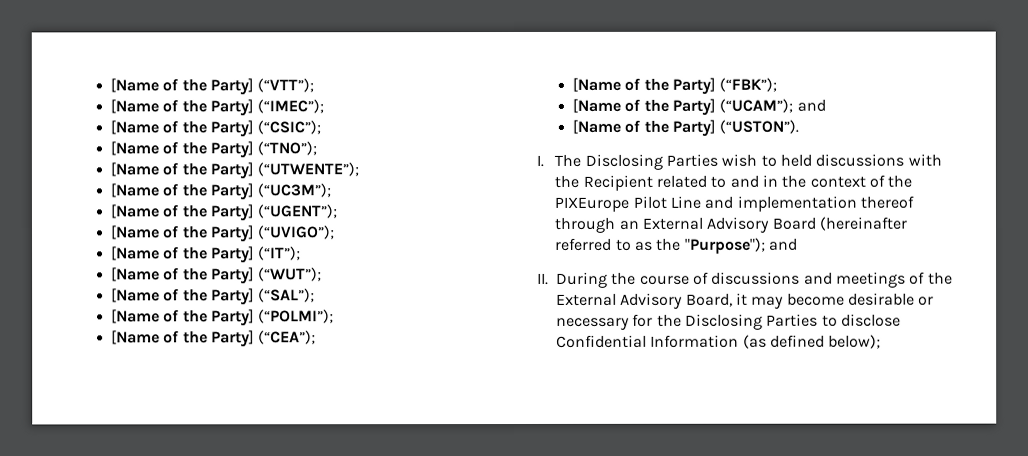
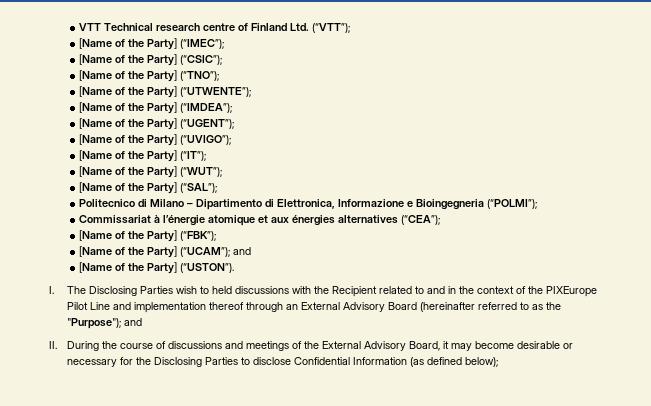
- [Name of the Party] (“VTT”);
+ VTT Technical research centre of Finland Ltd. (“VTT”);
- [Name of the Party] (“UC3M”);
+ [Name of the Party] (“IMDEA”);
- [Name of the Party] (“POLMI”);
- [Name of the Party] (“CEA”);
+ Politecnico di Milano – Dipartimento di Elettronica, Informazione e Bioingegneria (“POLMI”);
+ Commissariat à l’énergie atomique et aux énergies alternatives (“CEA”);

